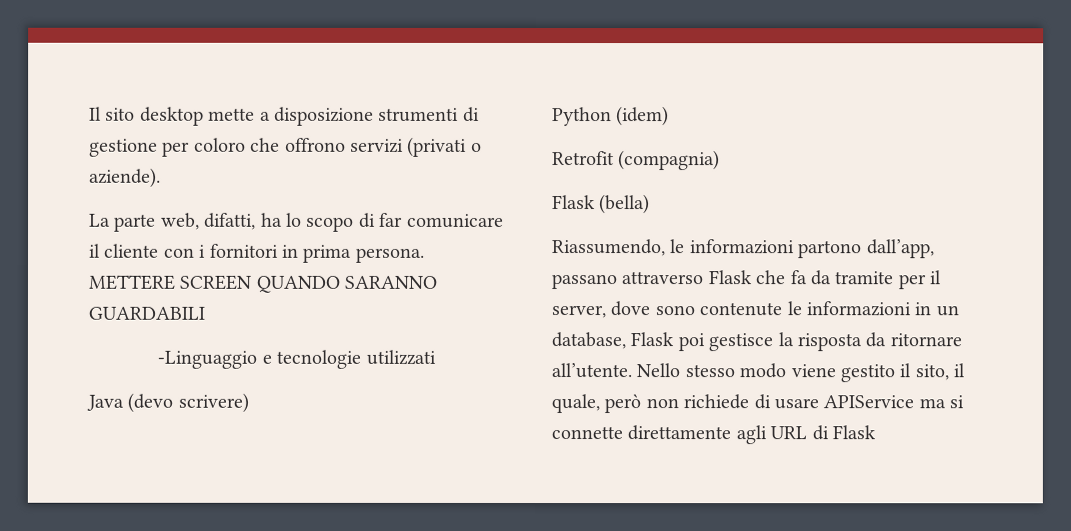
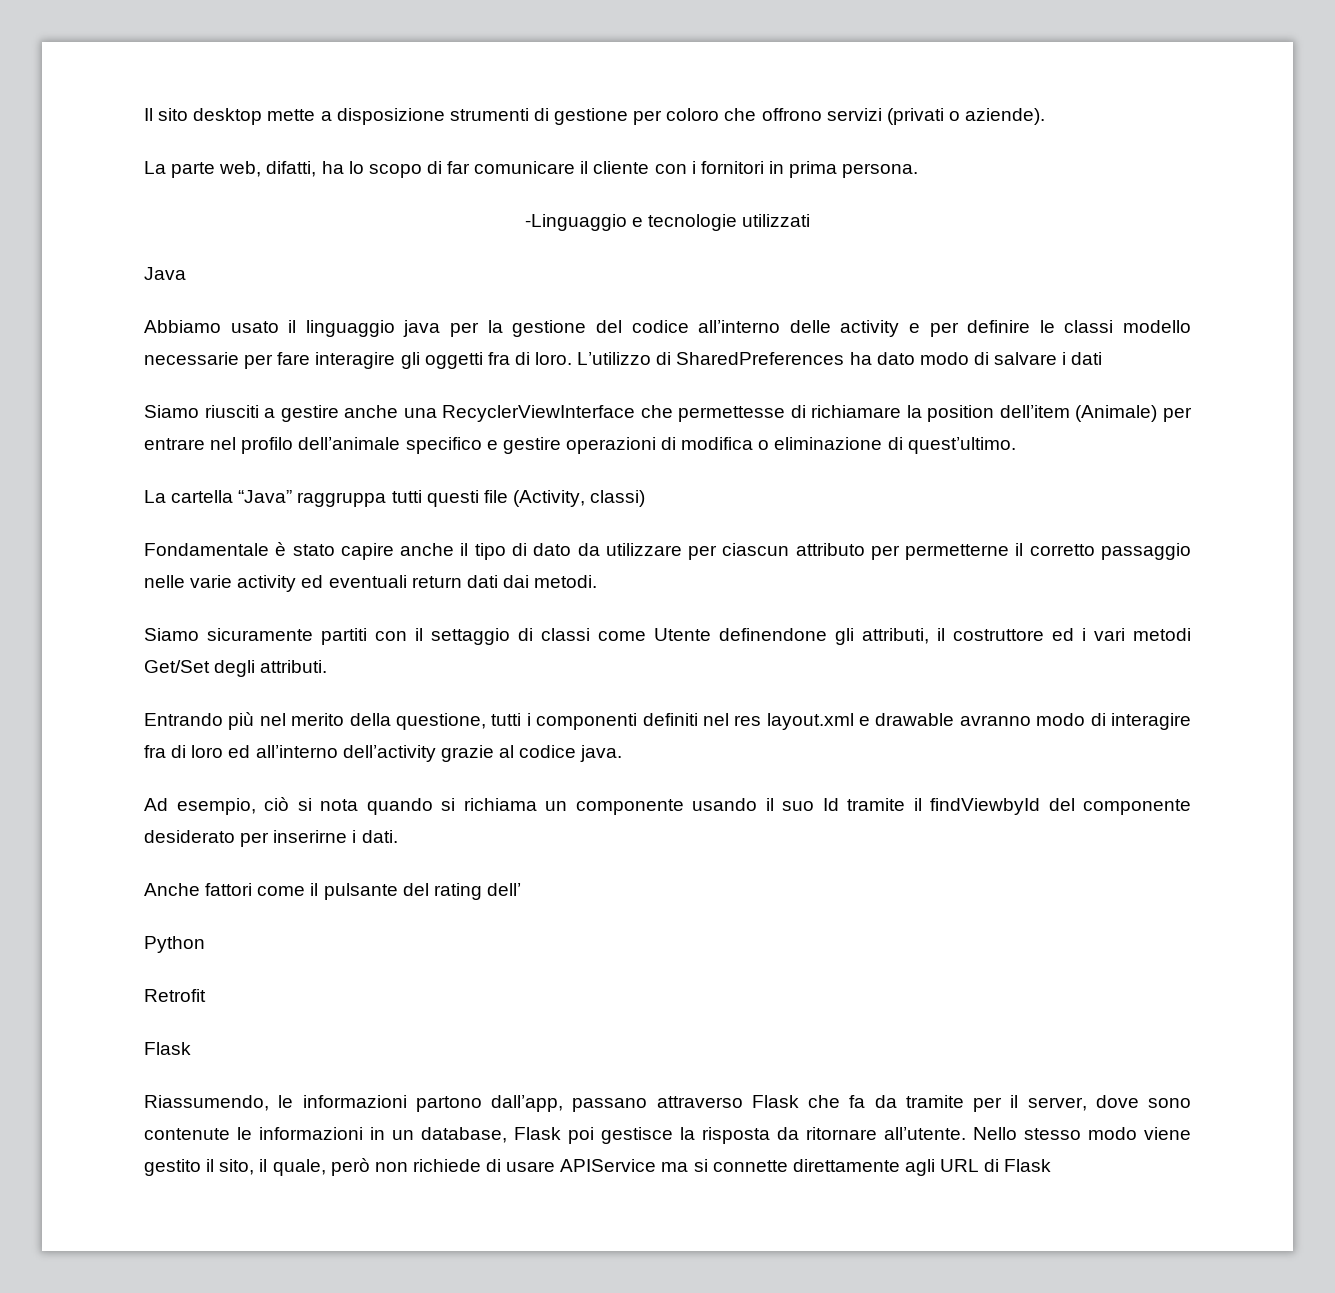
- METTERE SCREEN QUANDO SARANNO GUARDABILI
- Java (devo scrivere)
+ Java
+ Abbiamo usato il linguaggio java per la gestione del codice all’interno delle activity e per definire le classi modello necessarie per fare interagire gli oggetti fra di loro. L’utilizzo di SharedPreferences ha dato modo di salvare i dati
+ Siamo riusciti a gestire anche una RecyclerViewInterface che permettesse di richiamare la position dell’item (Animale) per entrare nel profilo dell’animale specifico e gestire operazioni di modifica o eliminazione di quest’ultimo.
+ La cartella “Java” raggruppa tutti questi file (Activity, classi)
+ Fondamentale è stato capire anche il tipo di dato da utilizzare per ciascun attributo per permetterne il corretto passaggio nelle varie activity ed eventuali return dati dai metodi.
+ Siamo sicuramente partiti con il settaggio di classi come Utente definendone gli attributi, il costruttore ed i vari metodi Get/Set degli attributi.
+ Entrando più nel merito della questione, tutti i componenti definiti nel res layout.xml e drawable avranno modo di interagire fra di loro ed all’interno dell’activity grazie al codice java.
+ Ad esempio, ciò si nota quando si richiama un componente usando il suo Id tramite il findViewbyId del componente desiderato per inserirne i dati.
+ Anche fattori come il pulsante del rating dell’
- Python (idem)
+ Python
- Retrofit (compagnia)
- Flask (bella)
+ Retrofit
+ Flask

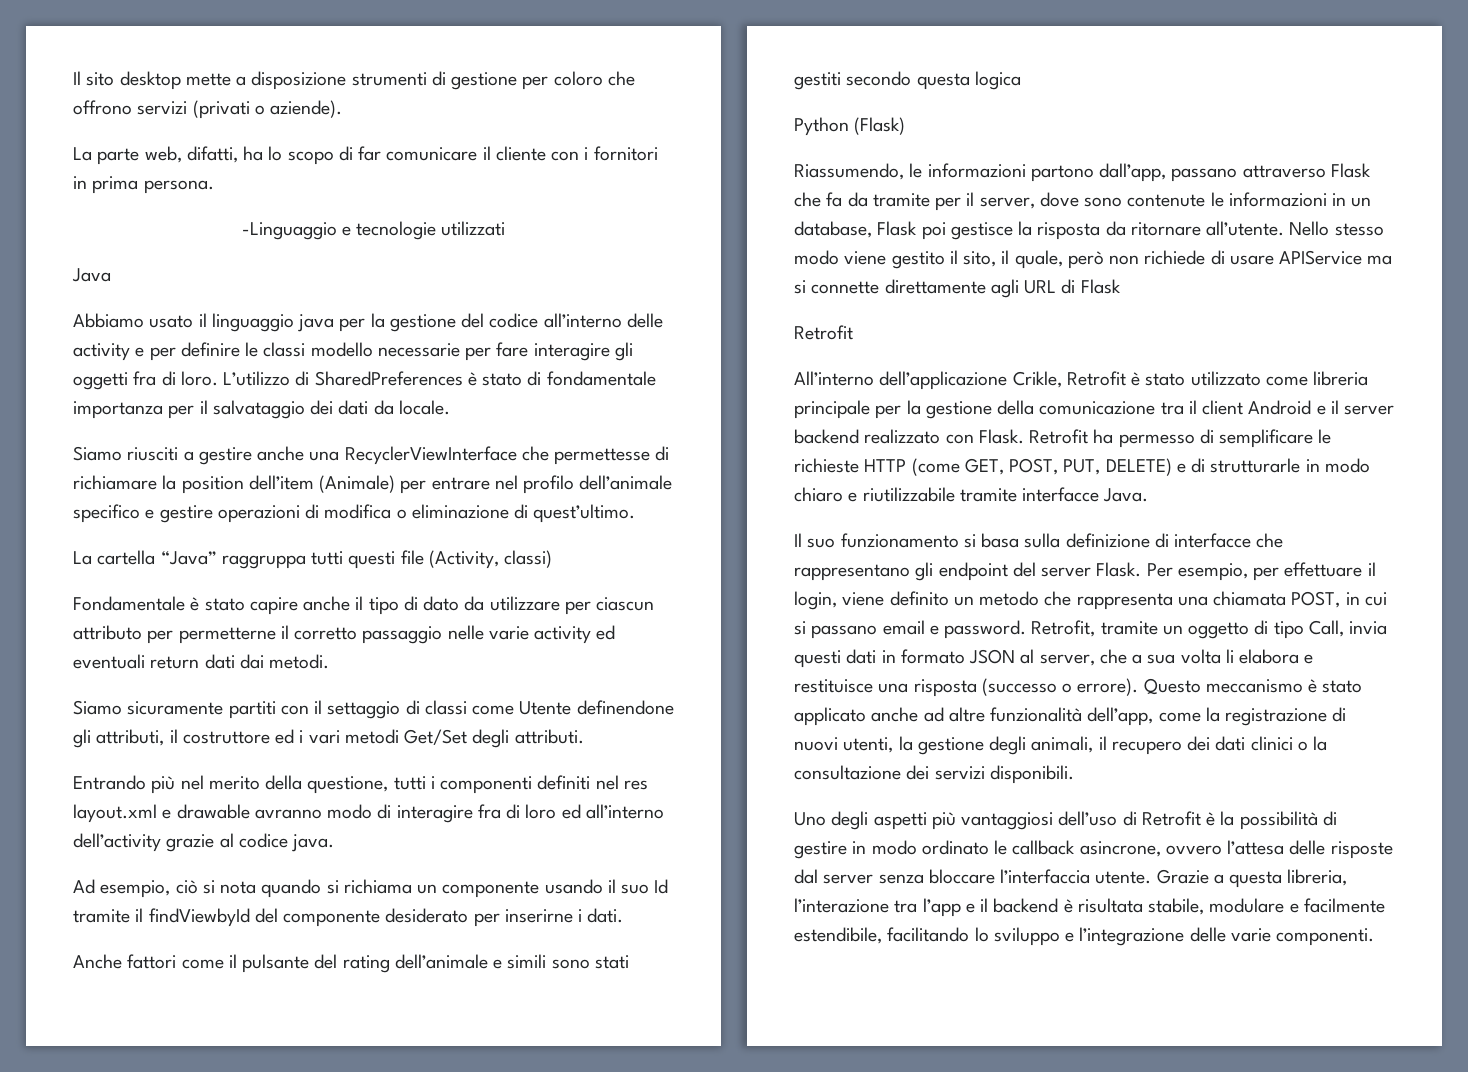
- L’utilizzo di SharedPreferences ha dato modo di salvare i dati
+ L’utilizzo di SharedPreferences è stato di fondamentale importanza per il salvataggio dei dati da locale.
- Anche fattori come il pulsante del rating dell’
+ Anche fattori come il pulsante del rating dell’animale e simili sono stati gestiti secondo questa logica
- Python
- Retrofit
- Flask
+ Python (Flask)
  Nello stesso modo viene gestito il sito, il quale, però non richiede di usare APIService ma si connette direttamente agli URL di Flask
+ Retrofit
+ All’interno dell’applicazione Crikle, Retrofit è stato utilizzato come libreria principale per la gestione della comunicazione tra il client Android e il server backend realizzato con Flask. Retrofit ha permesso di semplificare le richieste HTTP (come GET, POST, PUT, DELETE) e di strutturarle in modo chiaro e riutilizzabile tramite interfacce Java.
+ Il suo funzionamento si basa sulla definizione di interfacce che rappresentano gli endpoint del server Flask. Per esempio, per effettuare il login, viene definito un metodo che rappresenta una chiamata POST, in cui si passano email e password. Retrofit, tramite un oggetto di tipo Call, invia questi dati in formato JSON al server, che a sua volta li elabora e restituisce una risposta (successo o errore). Questo meccanismo è stato applicato anche ad altre funzionalità dell’app, come la registrazione di nuovi utenti, la gestione degli animali, il recupero dei dati clinici o la consultazione dei servizi disponibili.
+ Uno degli aspetti più vantaggiosi dell’uso di Retrofit è la possibilità di gestire in modo ordinato le callback asincrone, ovvero l’attesa delle risposte dal server senza bloccare l’interfaccia utente. Grazie a questa libreria, l’interazione tra l’app e il backend è risultata stabile, modulare e facilmente estendibile, facilitando lo sviluppo e l’integrazione delle varie componenti.

